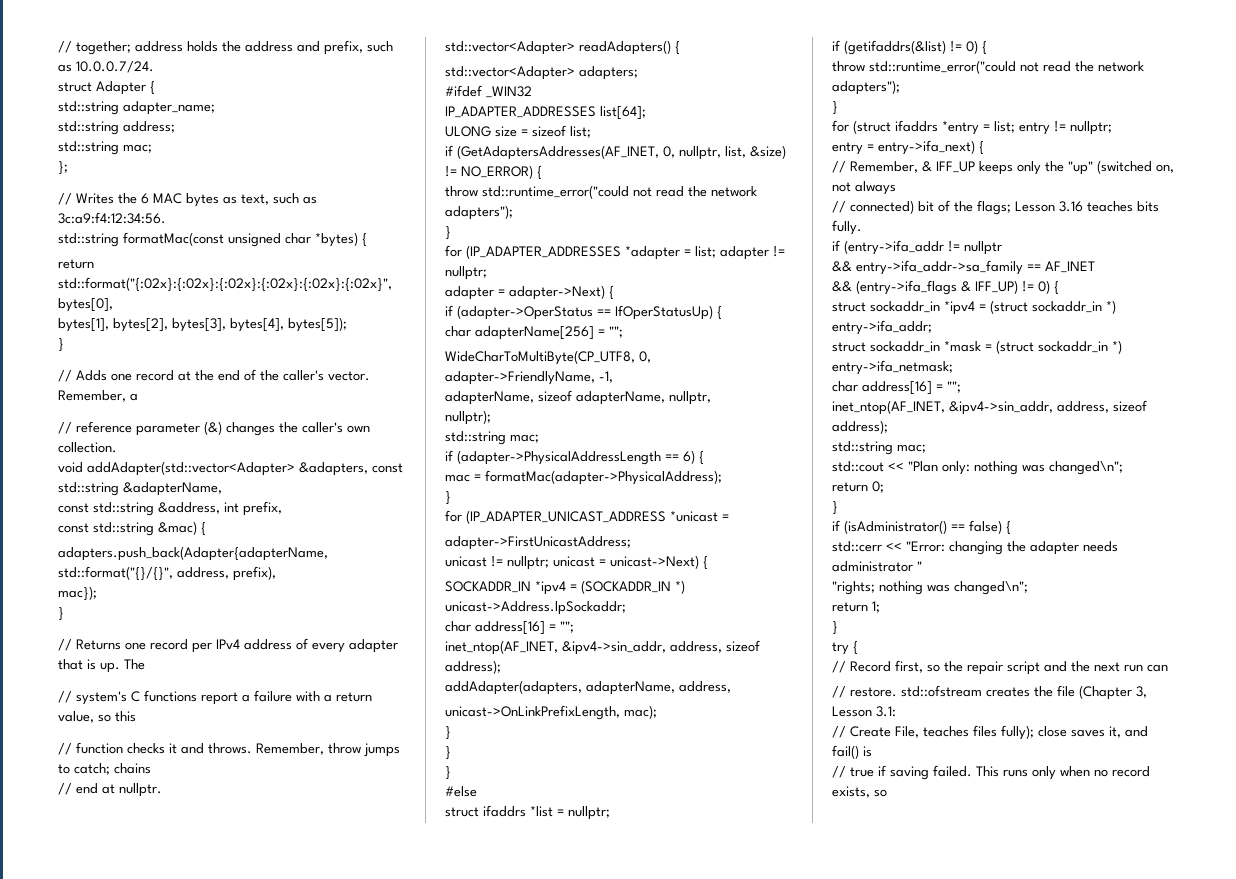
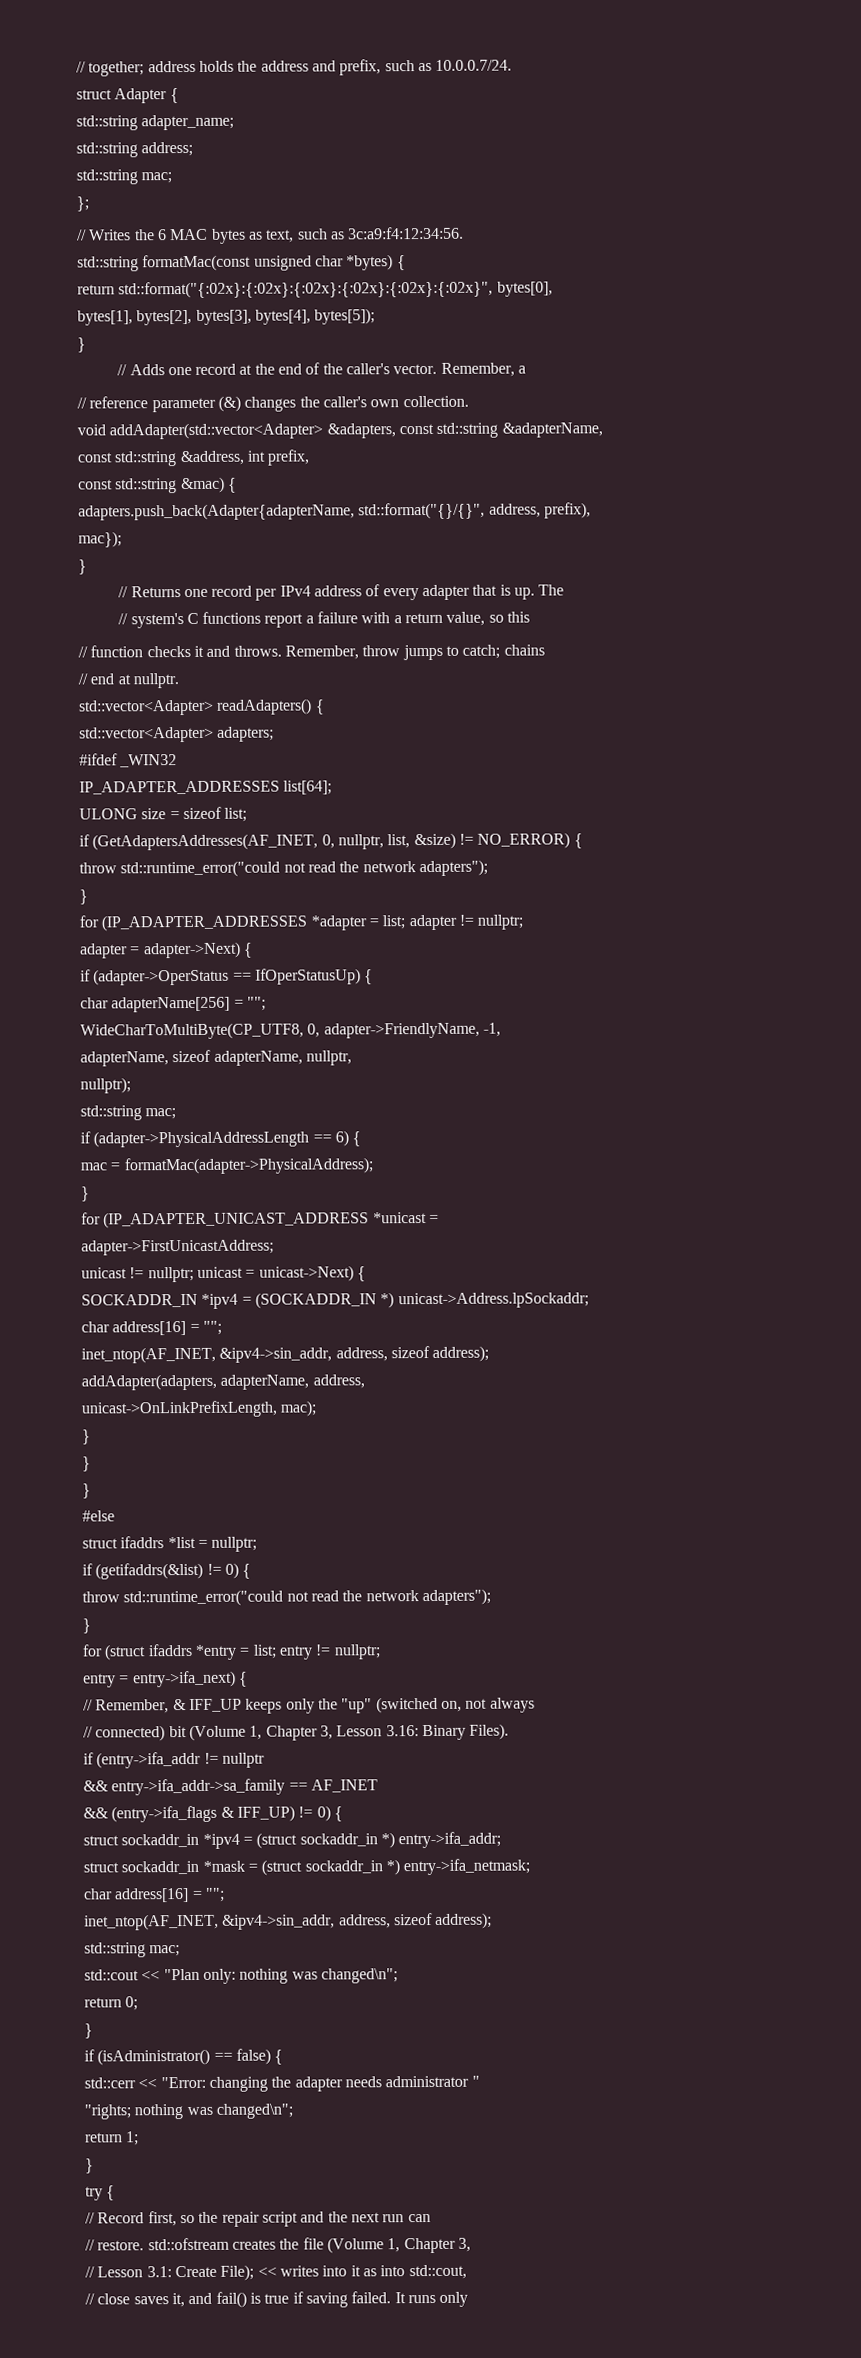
- // connected) bit of the flags; Lesson 3.16 teaches bits fully.
+ // connected) bit (Volume 1, Chapter 3, Lesson 3.16: Binary Files).
- // restore. std::ofstream creates the file (Chapter 3, Lesson 3.1:
- // Create File, teaches files fully); close saves it, and fail() is
- // true if saving failed.
+ // restore. std::ofstream creates the file (Volume 1, Chapter 3,
+ // Lesson 3.1: Create File); << writes into it as into std::cout,
+ // close saves it, and fail() is true if saving failed.
- This runs only when no record exists, so
+ It runs only

